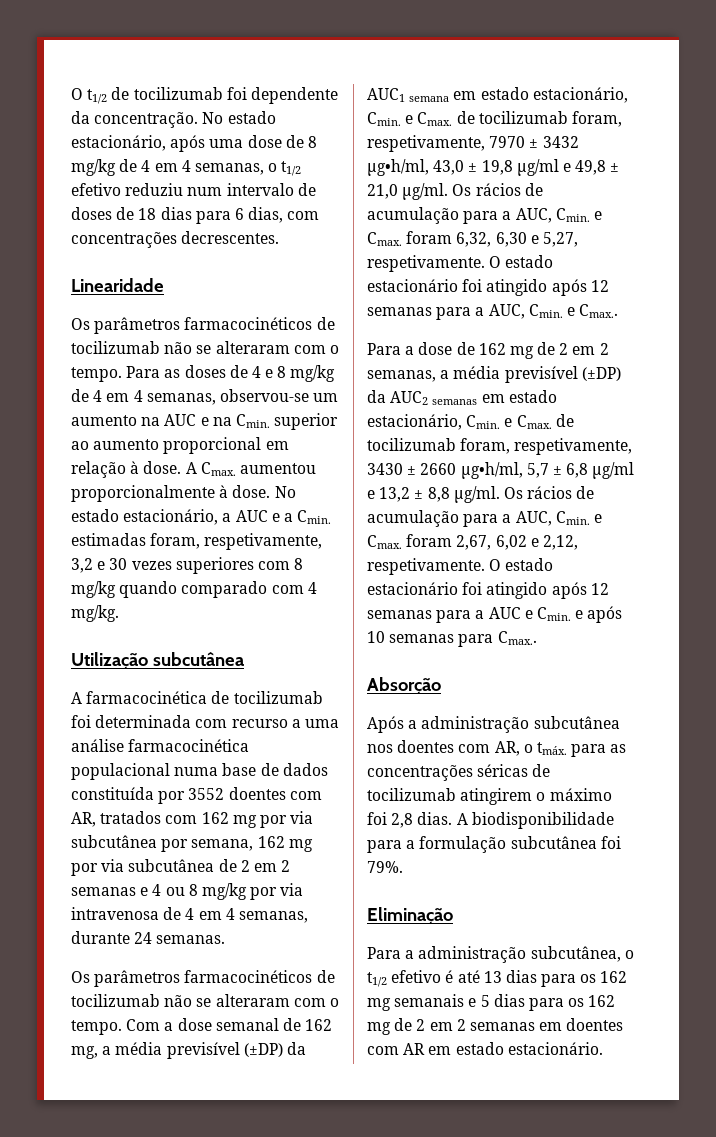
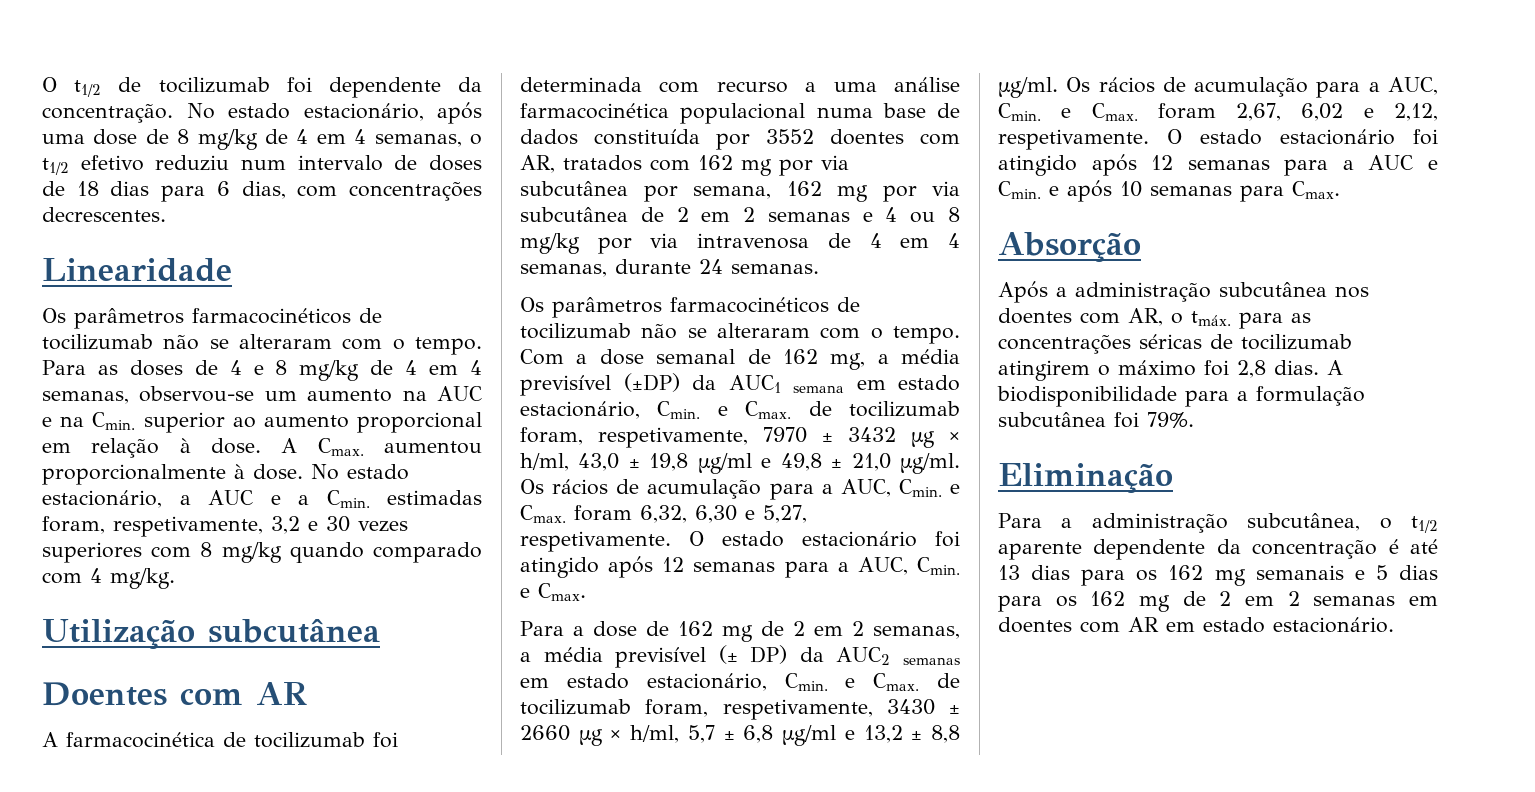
+ Doentes com AR
- Com a dose semanal de 162 mg, a média previsível (±DP) da AUC1 semana em estado estacionário, Cmin. e Cmax. de tocilizumab foram, respetivamente, 7970 ± 3432 µg•h/ml, 43,0 ± 19,8 µg/ml e 49,8 ± 21,0 µg/ml.
+ Com a dose semanal de 162 mg, a média previsível (±DP) da AUC1 semana em estado estacionário, Cmin. e Cmax. de tocilizumab foram, respetivamente, 7970 ± 3432 µg × h/ml, 43,0 ± 19,8 µg/ml e 49,8 ± 21,0 µg/ml.
- O estado estacionário foi atingido após 12 semanas para a AUC, Cmin. e Cmax..
+ O estado estacionário foi atingido após 12 semanas para a AUC, Cmin. e Cmax.
- Para a dose de 162 mg de 2 em 2 semanas, a média previsível (±DP) da AUC2 semanas em estado estacionário, Cmin. e Cmax. de tocilizumab foram, respetivamente, 3430 ± 2660 µg•h/ml, 5,7 ± 6,8 µg/ml e 13,2 ± 8,8 µg/ml.
+ Para a dose de 162 mg de 2 em 2 semanas, a média previsível (± DP) da AUC2 semanas em estado estacionário, Cmin. e Cmax. de tocilizumab foram, respetivamente, 3430 ± 2660 µg × h/ml, 5,7 ± 6,8 µg/ml e 13,2 ± 8,8 µg/ml.
- O estado estacionário foi atingido após 12 semanas para a AUC e Cmin. e após 10 semanas para Cmax..
+ O estado estacionário foi atingido após 12 semanas para a AUC e Cmin. e após 10 semanas para Cmax.
- Para a administração subcutânea, o t1/2 efetivo é até 13 dias para os 162 mg semanais e 5 dias para os 162 mg de 2 em 2 semanas em doentes com AR em estado estacionário.
+ Para a administração subcutânea, o t1/2 aparente dependente da concentração é até 13 dias para os 162 mg semanais e 5 dias para os 162 mg de 2 em 2 semanas em doentes com AR em estado estacionário.

